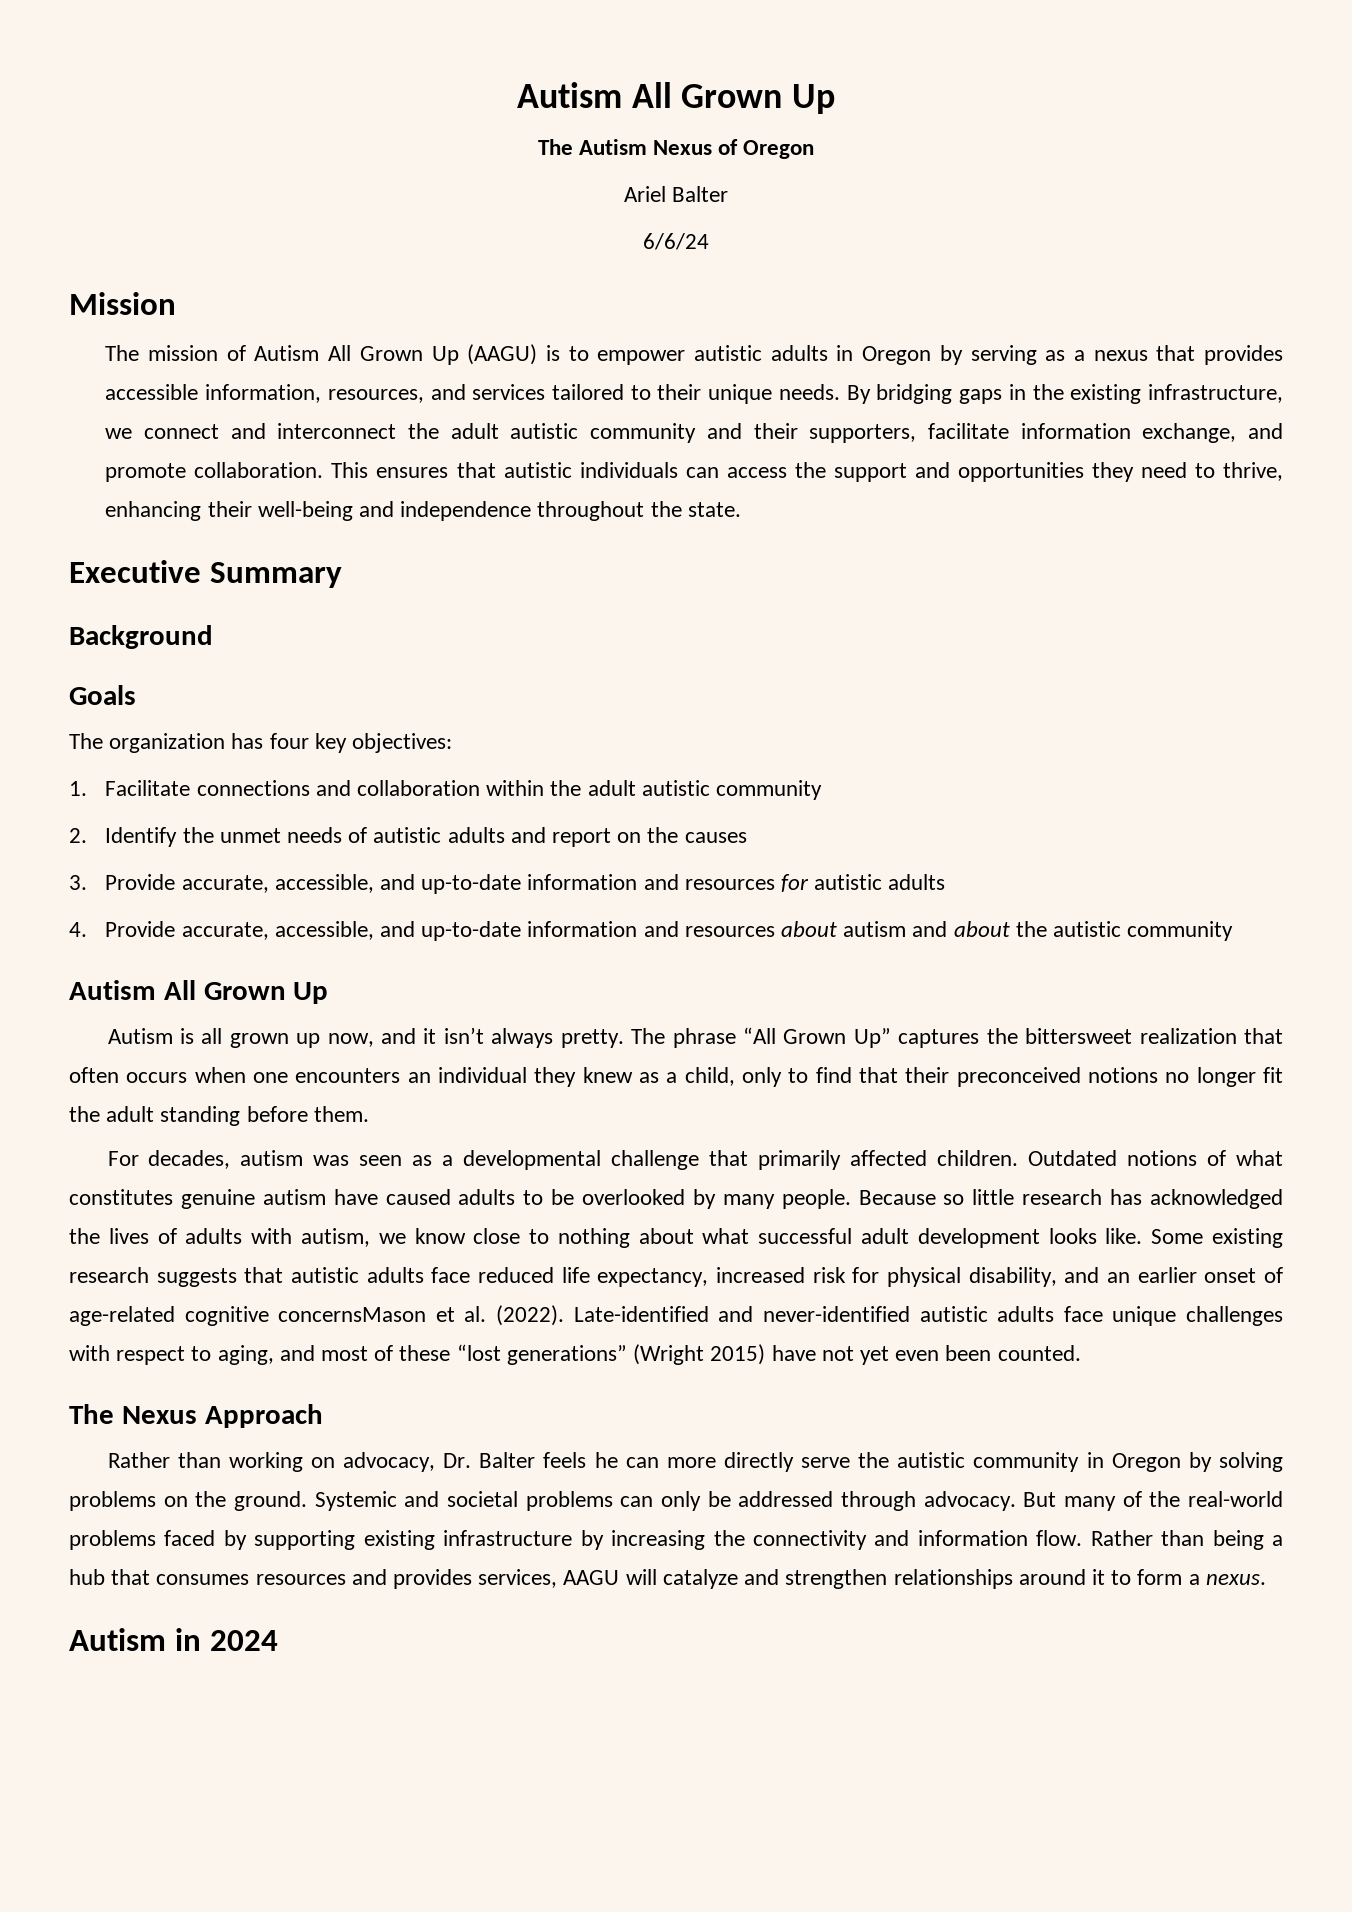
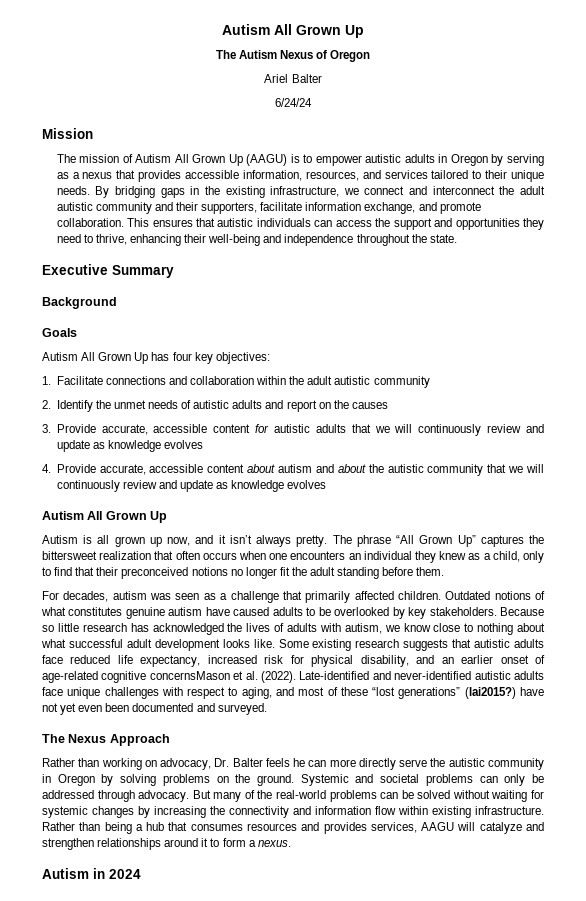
- 6/6/24
+ 6/24/24
- The organization has four key objectives:
+ Autism All Grown Up has four key objectives:
- 3. Provide accurate, accessible, and up-to-date information and resources for autistic adults
- 4. Provide accurate, accessible, and up-to-date information and resources about autism and about the autistic community
+ 3. Provide accurate, accessible content for autistic adults that we will continuously review and update as knowledge evolves
+ 4. Provide accurate, accessible content about autism and about the autistic community that we will continuously review and update as knowledge evolves
- For decades, autism was seen as a developmental challenge that primarily affected children.
+ For decades, autism was seen as a challenge that primarily affected children.
- Outdated notions of what constitutes genuine autism have caused adults to be overlooked by many people.
+ Outdated notions of what constitutes genuine autism have caused adults to be overlooked by key stakeholders.
- Late-identified and never-identified autistic adults face unique challenges with respect to aging, and most of these “lost generations” (Wright 2015) have not yet even been counted.
+ Late-identified and never-identified autistic adults face unique challenges with respect to aging, and most of these “lost generations” (lai2015?) have not yet even been documented and surveyed.
- But many of the real-world problems faced by supporting existing infrastructure by increasing the connectivity and information flow.
+ But many of the real-world problems can be solved without waiting for systemic changes by increasing the connectivity and information flow within existing infrastructure.

